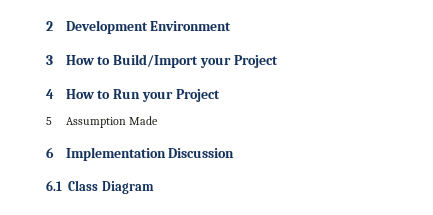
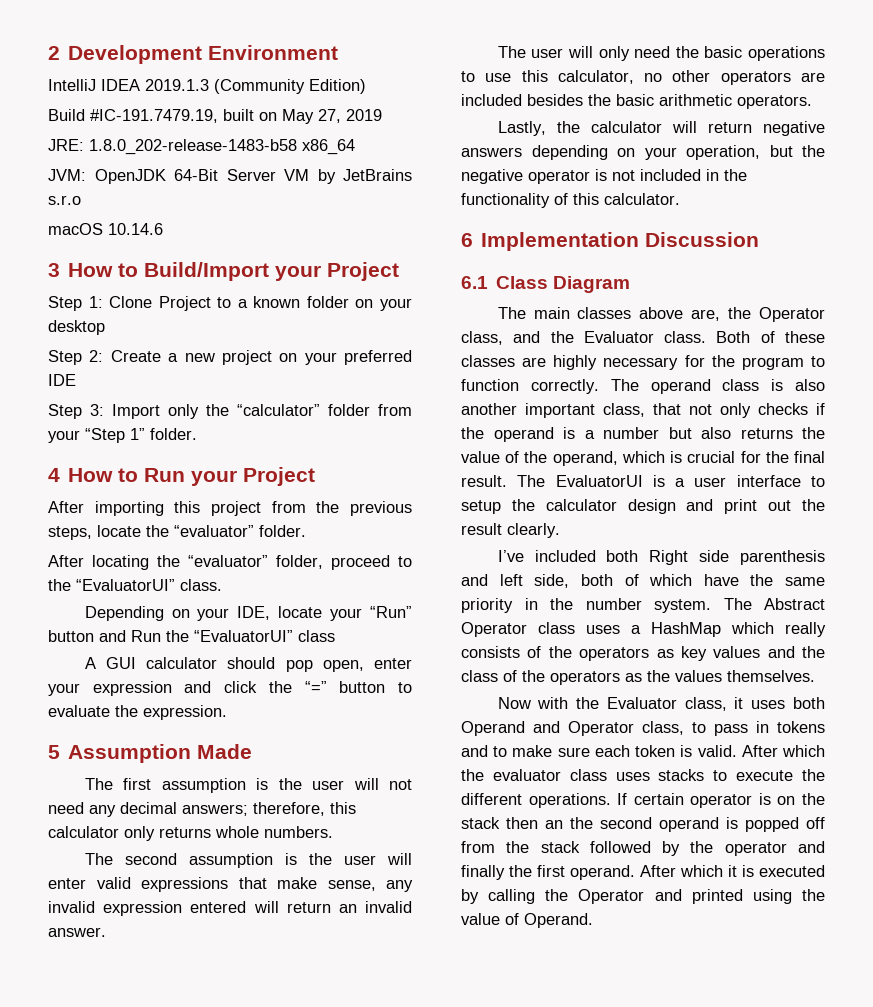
+ IntelliJ IDEA 2019.1.3 (Community Edition)
+ Build #IC-191.7479.19, built on May 27, 2019
+ JRE: 1.8.0_202-release-1483-b58 x86_64
+ JVM: OpenJDK 64-Bit Server VM by JetBrains s.r.o
+ macOS 10.14.6
+ Step 1: Clone Project to a known folder on your desktop
+ Step 2: Create a new project on your preferred IDE
+ Step 3: Import only the “calculator” folder from your “Step 1” folder.
+ After importing this project from the previous steps, locate the “evaluator” folder.
+ After locating the “evaluator” folder, proceed to the “EvaluatorUI” class.
+ Depending on your IDE, locate your “Run” button and Run the “EvaluatorUI” class
+ A GUI calculator should pop open, enter your expression and click the “=” button to evaluate the expression.
  5 Assumption Made
+ The first assumption is the user will not need any decimal answers; therefore, this calculator only returns whole numbers.
+ The second assumption is the user will enter valid expressions that make sense, any invalid expression entered will return an invalid answer.
+ The user will only need the basic operations to use this calculator, no other operators are included besides the basic arithmetic operators.
+ Lastly, the calculator will return negative answers depending on your operation, but the negative operator is not included in the functionality of this calculator.
+ The main classes above are, the Operator class, and the Evaluator class. Both of these classes are highly necessary for the program to function correctly. The operand class is also another important class, that not only checks if the operand is a number but also returns the value of the operand, which is crucial for the final result. The EvaluatorUI is a user interface to setup the calculator design and print out the result clearly.
+ I’ve included both Right side parenthesis and left side, both of which have the same priority in the number system. The Abstract Operator class uses a HashMap which really consists of the operators as key values and the class of the operators as the values themselves.
+ Now with the Evaluator class, it uses both Operand and Operator class, to pass in tokens and to make sure each token is valid. After which the evaluator class uses stacks to execute the different operations. If certain operator is on the stack then an the second operand is popped off from the stack followed by the operator and finally the first operand. After which it is executed by calling the Operator and printed using the value of Operand.

